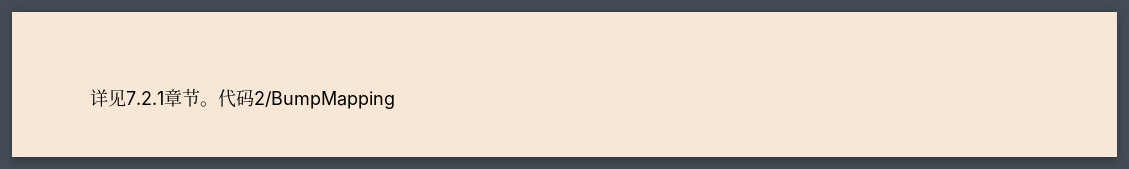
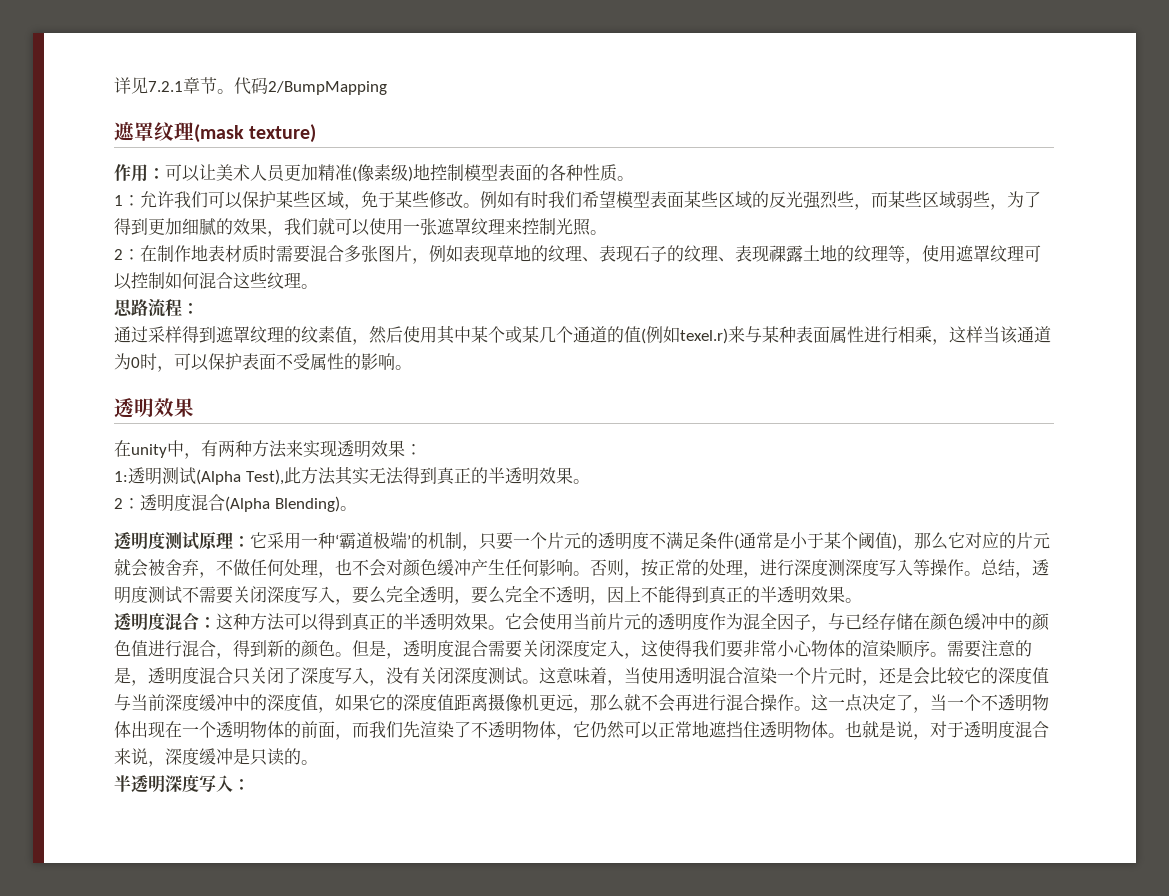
+ 遮罩纹理(mask texture)
+ 作用：可以让美术人员更加精准(像素级)地控制模型表面的各种性质。
+ 1：允许我们可以保护某些区域，免于某些修改。例如有时我们希望模型表面某些区域的反光强烈些，而某些区域弱些，为了得到更加细腻的效果，我们就可以使用一张遮罩纹理来控制光照。
+ 2：在制作地表材质时需要混合多张图片，例如表现草地的纹理、表现石子的纹理、表现祼露土地的纹理等，使用遮罩纹理可以控制如何混合这些纹理。
+ 思路流程：
+ 通过采样得到遮罩纹理的纹素值，然后使用其中某个或某几个通道的值(例如texel.r)来与某种表面属性进行相乘，这样当该通道为0时，可以保护表面不受属性的影响。
+ 透明效果
+ 在unity中，有两种方法来实现透明效果：
+ 1:透明测试(Alpha Test),此方法其实无法得到真正的半透明效果。
+ 2：透明度混合(Alpha Blending)。
+ 透明度测试原理：它采用一种‘霸道极端’的机制，只要一个片元的透明度不满足条件(通常是小于某个阈值)，那么它对应的片元就会被舍弃，不做任何处理，也不会对颜色缓冲产生任何影响。否则，按正常的处理，进行深度测深度写入等操作。总结，透明度测试不需要关闭深度写入，要么完全透明，要么完全不透明，因上不能得到真正的半透明效果。
+ 透明度混合：这种方法可以得到真正的半透明效果。它会使用当前片元的透明度作为混全因子，与已经存储在颜色缓冲中的颜色值进行混合，得到新的颜色。但是，透明度混合需要关闭深度定入，这使得我们要非常小心物体的渲染顺序。需要注意的是，透明度混合只关闭了深度写入，没有关闭深度测试。这意味着，当使用透明混合渲染一个片元时，还是会比较它的深度值与当前深度缓冲中的深度值，如果它的深度值距离摄像机更远，那么就不会再进行混合操作。这一点决定了，当一个不透明物体出现在一个透明物体的前面，而我们先渲染了不透明物体，它仍然可以正常地遮挡住透明物体。也就是说，对于透明度混合来说，深度缓冲是只读的。
+ 半透明深度写入：

